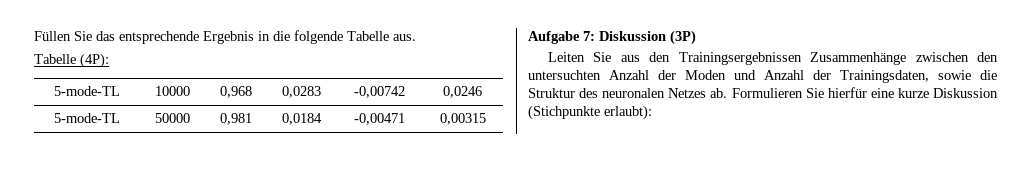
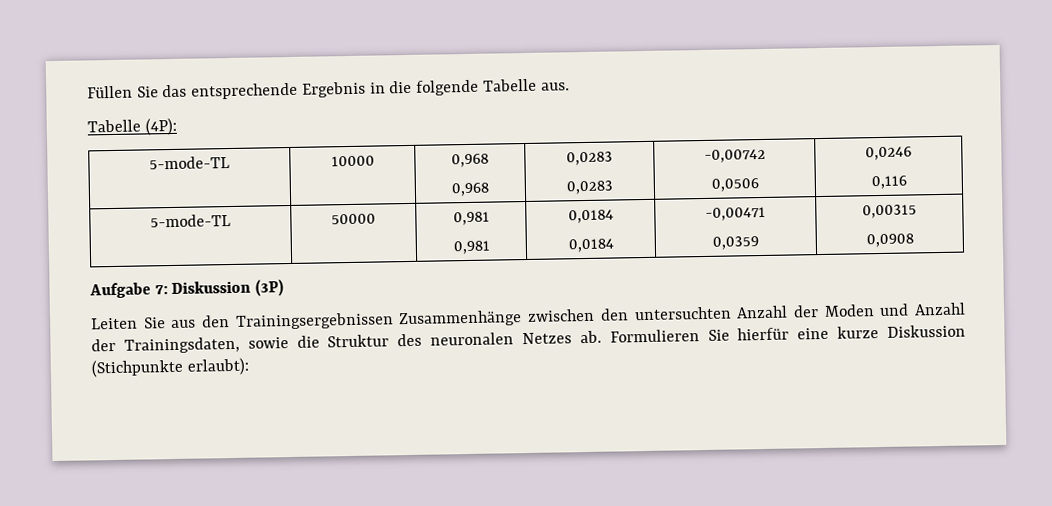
- 5-mode-TL | 10000 | 0,968 | 0,0283 | -0,00742 | 0,0246
+ 5-mode-TL | 10000 | 0,968
+ 0,968 | 0,0283
+ 0,0283 | -0,00742
+ 0,0506 | 0,0246
+ 0,116
- 5-mode-TL | 50000 | 0,981 | 0,0184 | -0,00471 | 0,00315
+ 5-mode-TL | 50000 | 0,981
+ 0,981 | 0,0184
+ 0,0184 | -0,00471
+ 0,0359 | 0,00315
+ 0,0908

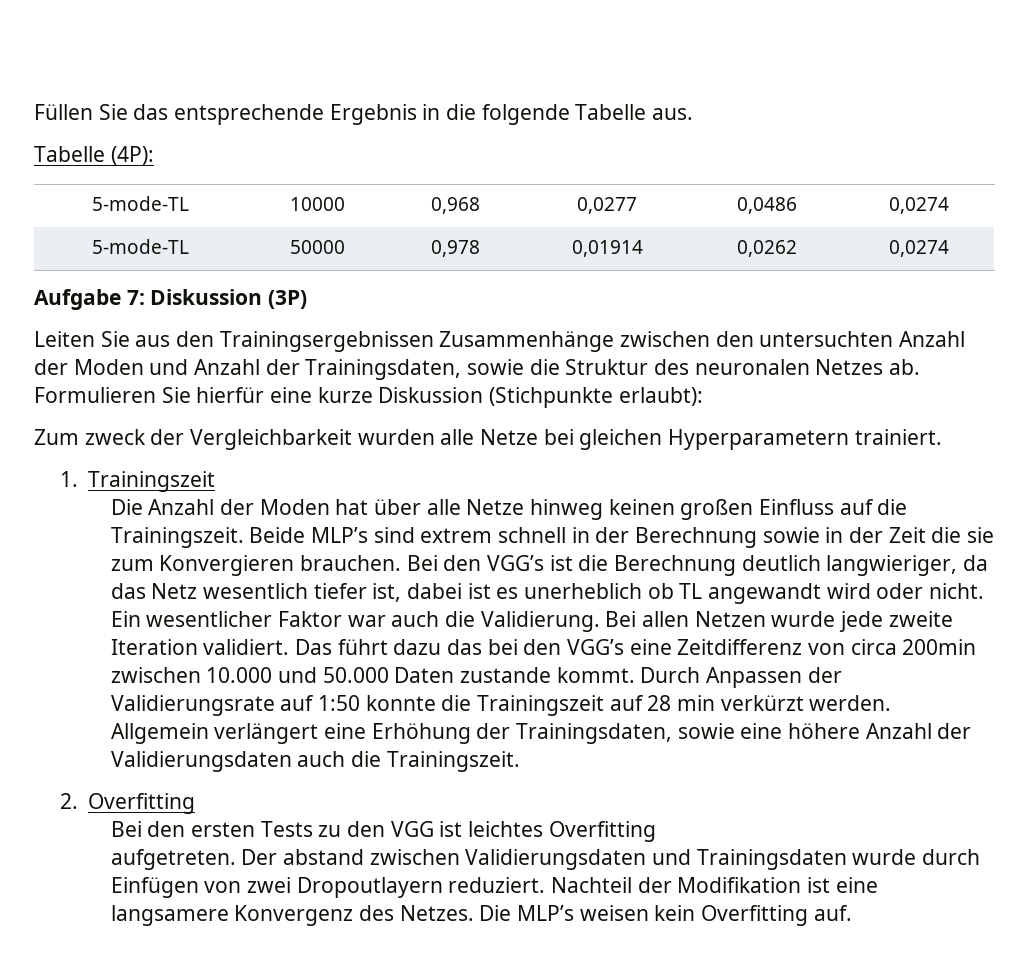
- 5-mode-TL | 10000 | 0,968
- 0,968 | 0,0283
- 0,0283 | -0,00742
- 0,0506 | 0,0246
- 0,116
- 5-mode-TL | 50000 | 0,981
- 0,981 | 0,0184
- 0,0184 | -0,00471
- 0,0359 | 0,00315
- 0,0908
+ 5-mode-TL | 10000 | 0,968 | 0,0277 | 0,0486 | 0,0274
+ 5-mode-TL | 50000 | 0,978 | 0,01914 | 0,0262 | 0,0274
+ Zum zweck der Vergleichbarkeit wurden alle Netze bei gleichen Hyperparametern trainiert.
+ 1. Trainingszeit
+ Die Anzahl der Moden hat über alle Netze hinweg keinen großen Einfluss auf die Trainingszeit. Beide MLP’s sind extrem schnell in der Berechnung sowie in der Zeit die sie zum Konvergieren brauchen. Bei den VGG’s ist die Berechnung deutlich langwieriger, da das Netz wesentlich tiefer ist, dabei ist es unerheblich ob TL angewandt wird oder nicht. Ein wesentlicher Faktor war auch die Validierung. Bei allen Netzen wurde jede zweite Iteration validiert. Das führt dazu das bei den VGG’s eine Zeitdifferenz von circa 200min zwischen 10.000 und 50.000 Daten zustande kommt. Durch Anpassen der Validierungsrate auf 1:50 konnte die Trainingszeit auf 28 min verkürzt werden. Allgemein verlängert eine Erhöhung der Trainingsdaten, sowie eine höhere Anzahl der Validierungsdaten auch die Trainingszeit.
+ 2. Overfitting
+ Bei den ersten Tests zu den VGG ist leichtes Overfitting
+ aufgetreten. Der abstand zwischen Validierungsdaten und Trainingsdaten wurde durch Einfügen von zwei Dropoutlayern reduziert. Nachteil der Modifikation ist eine langsamere Konvergenz des Netzes. Die MLP’s weisen kein Overfitting auf.

